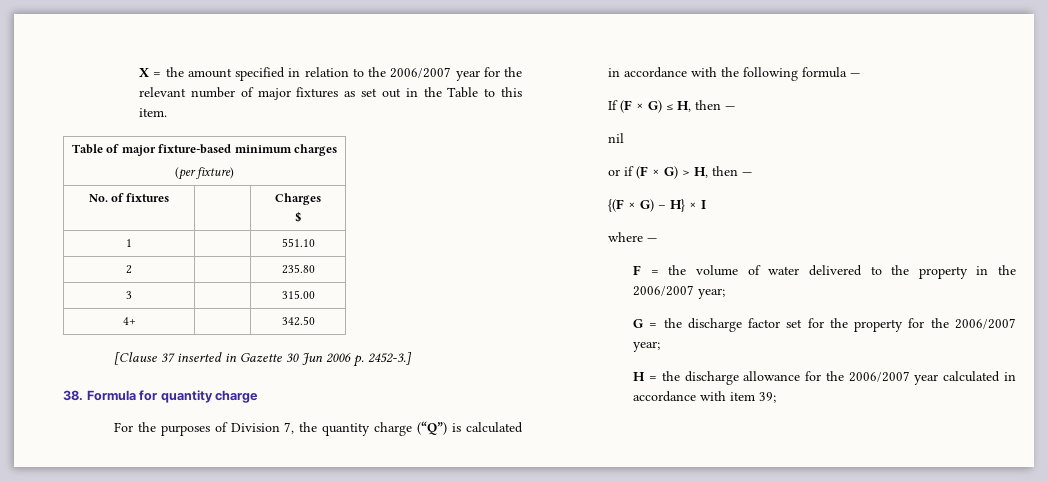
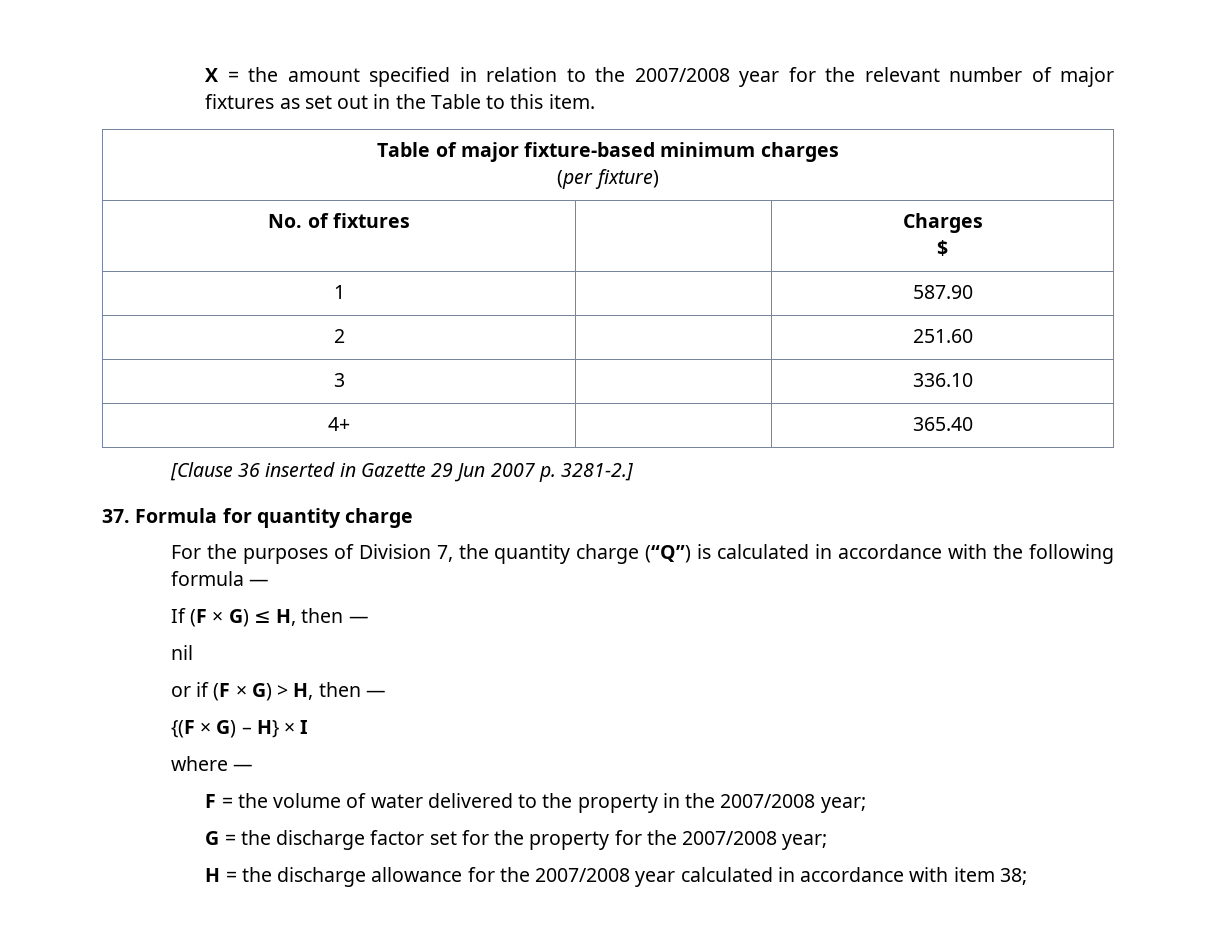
- X = the amount specified in relation to the 2006/2007 year for the relevant number of major fixtures as set out in the Table to this item.
+ X = the amount specified in relation to the 2007/2008 year for the relevant number of major fixtures as set out in the Table to this item.
- 1 | | 551.10
+ 1 | | 587.90
- 2 | | 235.80
+ 2 | | 251.60
- 3 | | 315.00
+ 3 | | 336.10
- 4+ | | 342.50
+ 4+ | | 365.40
- [Clause 37 inserted in Gazette 30 Jun 2006 p. 2452-3.]
- 38. Formula for quantity charge
+ [Clause 36 inserted in Gazette 29 Jun 2007 p. 3281-2.]
+ 37. Formula for quantity charge
- F = the volume of water delivered to the property in the 2006/2007 year;
+ F = the volume of water delivered to the property in the 2007/2008 year;
- G = the discharge factor set for the property for the 2006/2007 year;
+ G = the discharge factor set for the property for the 2007/2008 year;
- H = the discharge allowance for the 2006/2007 year calculated in accordance with item 39;
+ H = the discharge allowance for the 2007/2008 year calculated in accordance with item 38;

